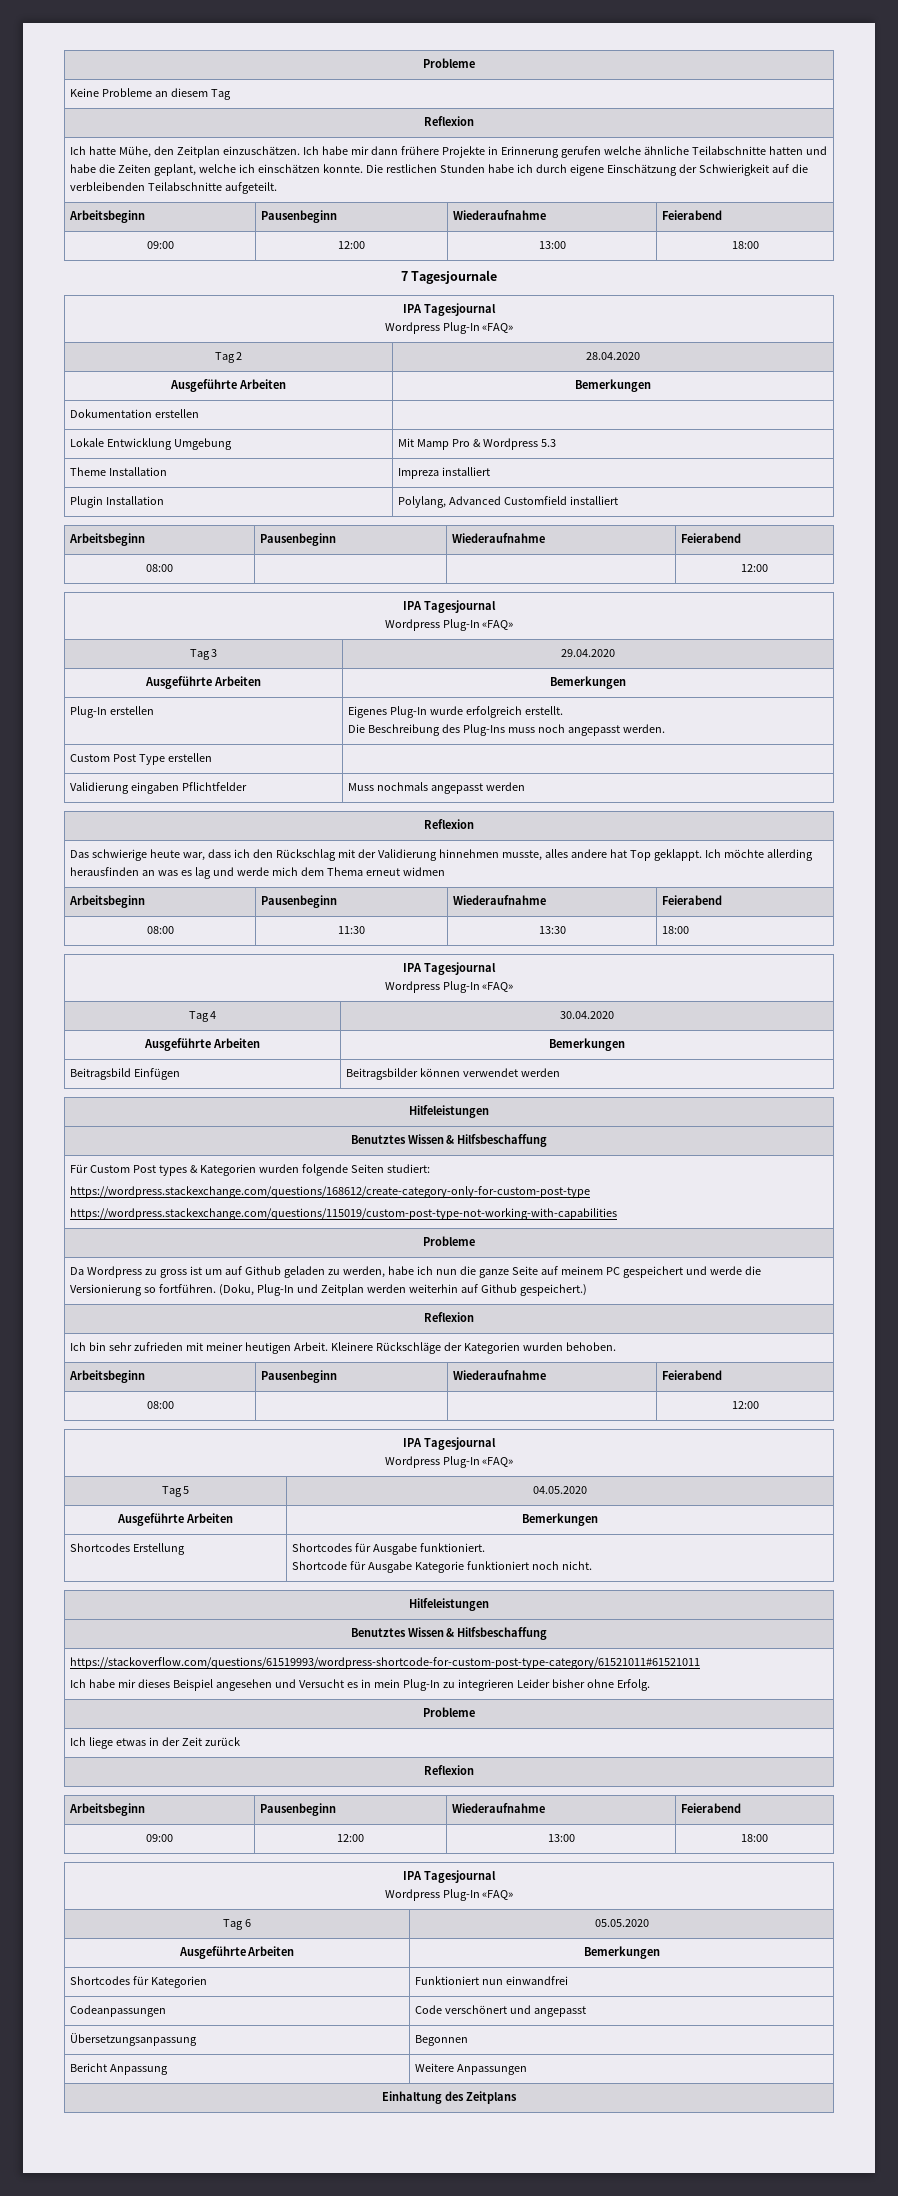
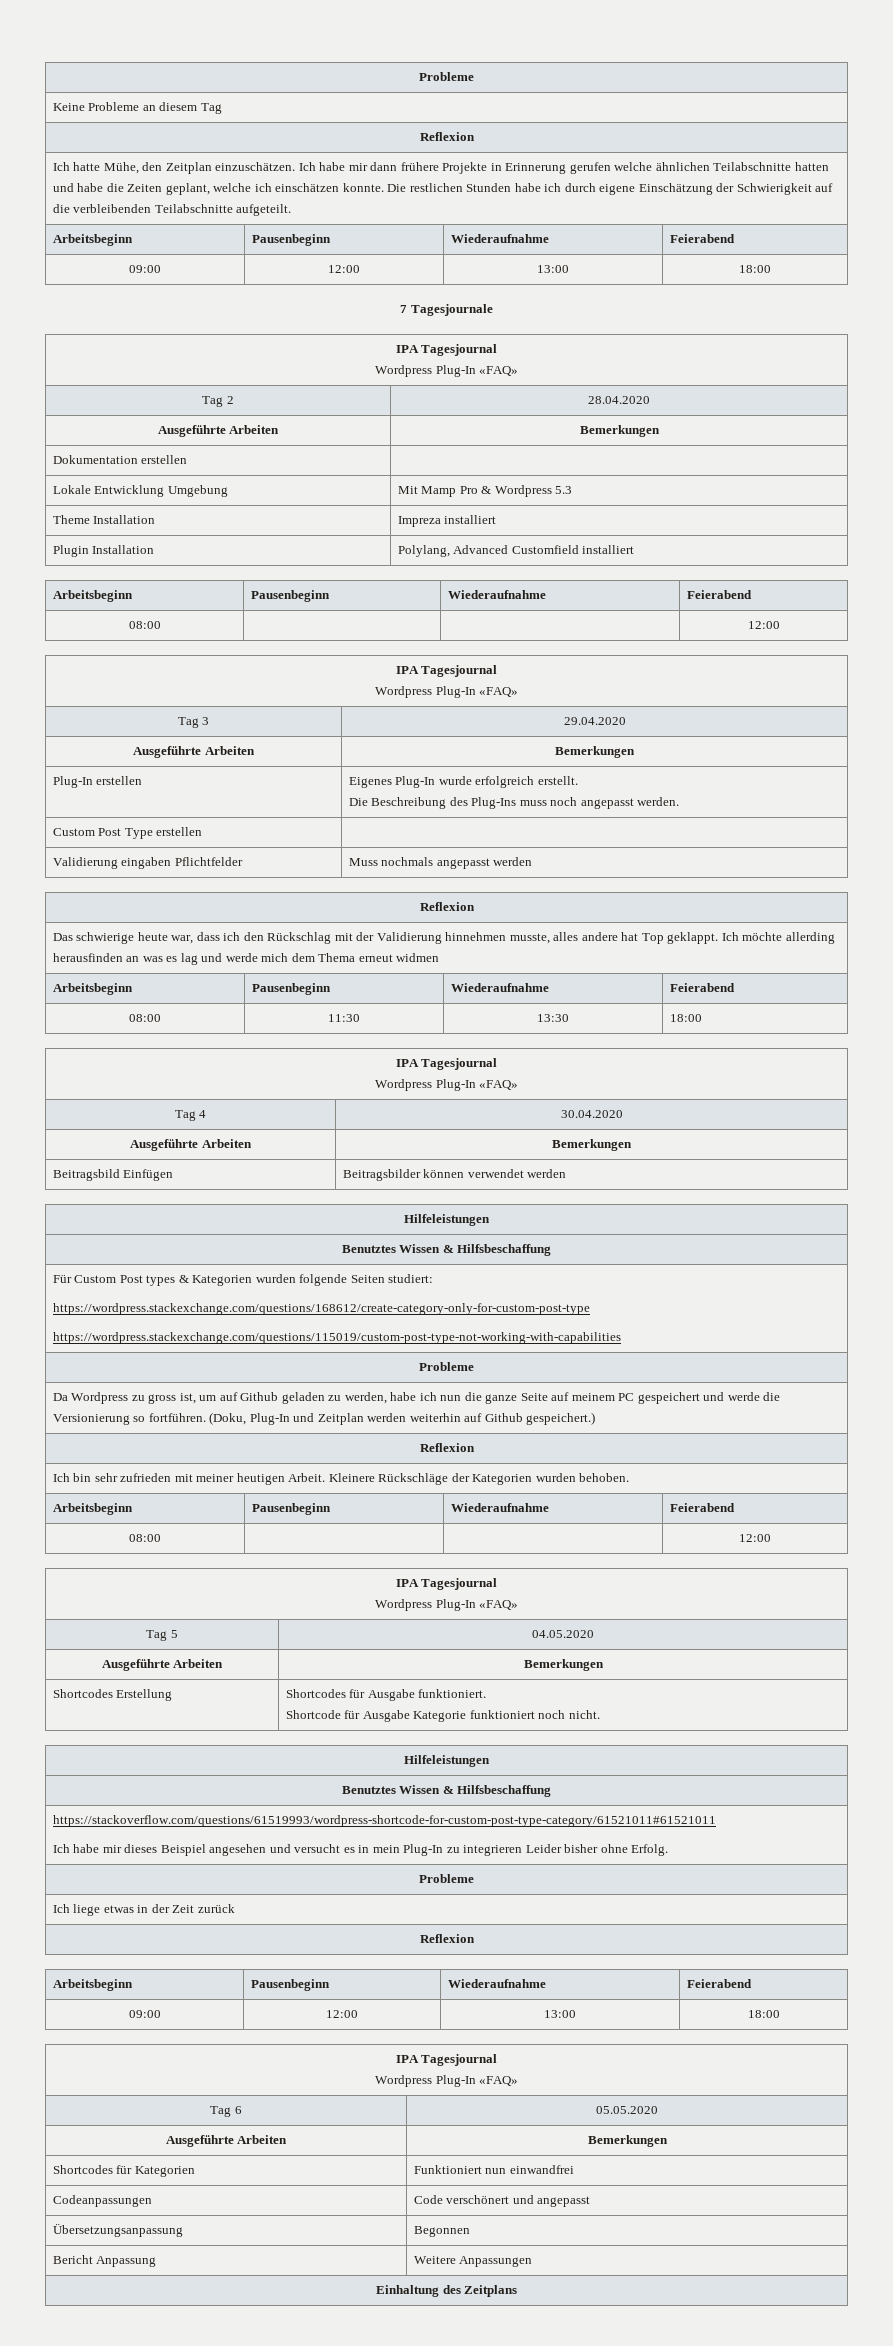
- Ich habe mir dann frühere Projekte in Erinnerung gerufen welche ähnliche Teilabschnitte hatten und habe die Zeiten geplant, welche ich einschätzen konnte.
+ Ich habe mir dann frühere Projekte in Erinnerung gerufen welche ähnlichen Teilabschnitte hatten und habe die Zeiten geplant, welche ich einschätzen konnte.
- Da Wordpress zu gross ist um auf Github geladen zu werden, habe ich nun die ganze Seite auf meinem PC gespeichert und werde die Versionierung so fortführen. (Doku, Plug-In und Zeitplan werden weiterhin auf Github gespeichert.)
+ Da Wordpress zu gross ist, um auf Github geladen zu werden, habe ich nun die ganze Seite auf meinem PC gespeichert und werde die Versionierung so fortführen. (Doku, Plug-In und Zeitplan werden weiterhin auf Github gespeichert.)
  https://stackoverflow.com/questions/61519993/wordpress-shortcode-for-custom-post-type-category/61521011#61521011
- Ich habe mir dieses Beispiel angesehen und Versucht es in mein Plug-In zu integrieren Leider bisher ohne Erfolg.
+ Ich habe mir dieses Beispiel angesehen und versucht es in mein Plug-In zu integrieren Leider bisher ohne Erfolg.

